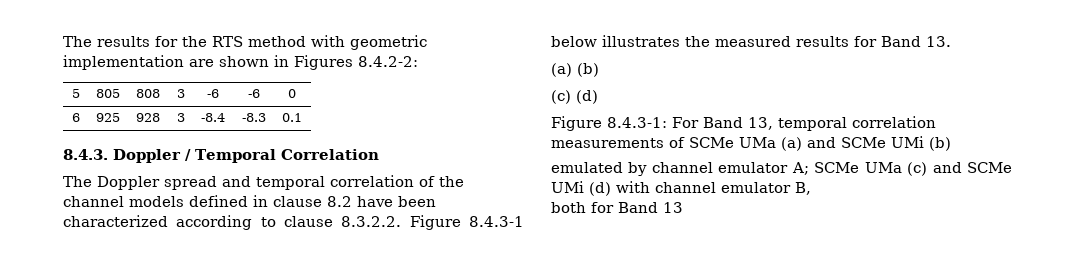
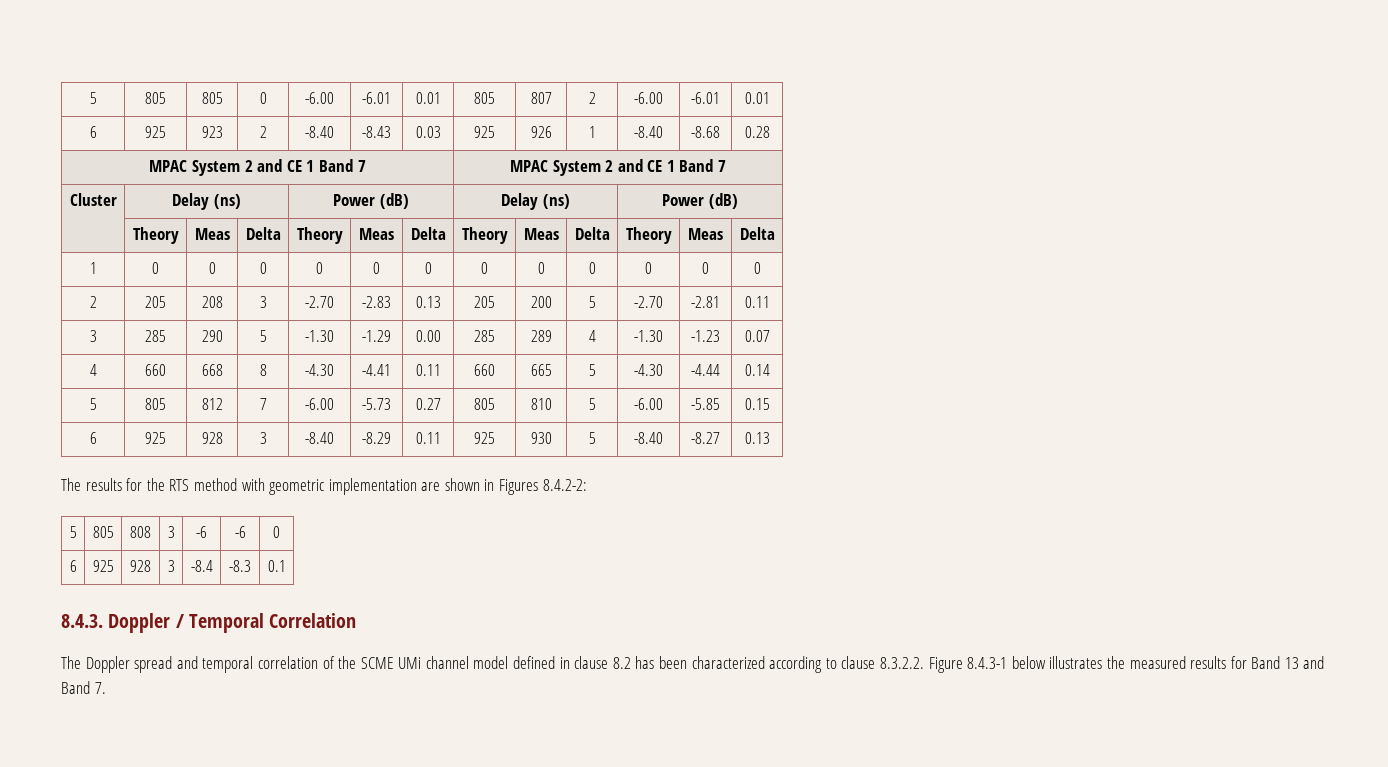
+ 5 | 805 | 805 | 0 | -6.00 | -6.01 | 0.01 | 805 | 807 | 2 | -6.00 | -6.01 | 0.01
+ 6 | 925 | 923 | 2 | -8.40 | -8.43 | 0.03 | 925 | 926 | 1 | -8.40 | -8.68 | 0.28
+ MPAC System 2 and CE 1 Band 7 | MPAC System 2 and CE 1 Band 7
+ Cluster | Delay (ns) | Power (dB) | Delay (ns) | Power (dB)
+ | Theory | Meas | Delta | Theory | Meas | Delta | Theory | Meas | Delta | Theory | Meas | Delta
+ 1 | 0 | 0 | 0 | 0 | 0 | 0 | 0 | 0 | 0 | 0 | 0 | 0
+ 2 | 205 | 208 | 3 | -2.70 | -2.83 | 0.13 | 205 | 200 | 5 | -2.70 | -2.81 | 0.11
+ 3 | 285 | 290 | 5 | -1.30 | -1.29 | 0.00 | 285 | 289 | 4 | -1.30 | -1.23 | 0.07
+ 4 | 660 | 668 | 8 | -4.30 | -4.41 | 0.11 | 660 | 665 | 5 | -4.30 | -4.44 | 0.14
+ 5 | 805 | 812 | 7 | -6.00 | -5.73 | 0.27 | 805 | 810 | 5 | -6.00 | -5.85 | 0.15
+ 6 | 925 | 928 | 3 | -8.40 | -8.29 | 0.11 | 925 | 930 | 5 | -8.40 | -8.27 | 0.13
- The Doppler spread and temporal correlation of the channel models defined in clause 8.2 have been characterized according to clause 8.3.2.2. Figure 8.4.3-1 below illustrates the measured results for Band 13.
- (a) (b)
- (c) (d)
- Figure 8.4.3-1: For Band 13, temporal correlation measurements of SCMe UMa (a) and SCMe UMi (b)
- emulated by channel emulator A; SCMe UMa (c) and SCMe UMi (d) with channel emulator B,
- both for Band 13
+ The Doppler spread and temporal correlation of the SCME UMi channel model defined in clause 8.2 has been characterized according to clause 8.3.2.2. Figure 8.4.3-1 below illustrates the measured results for Band 13 and Band 7.

